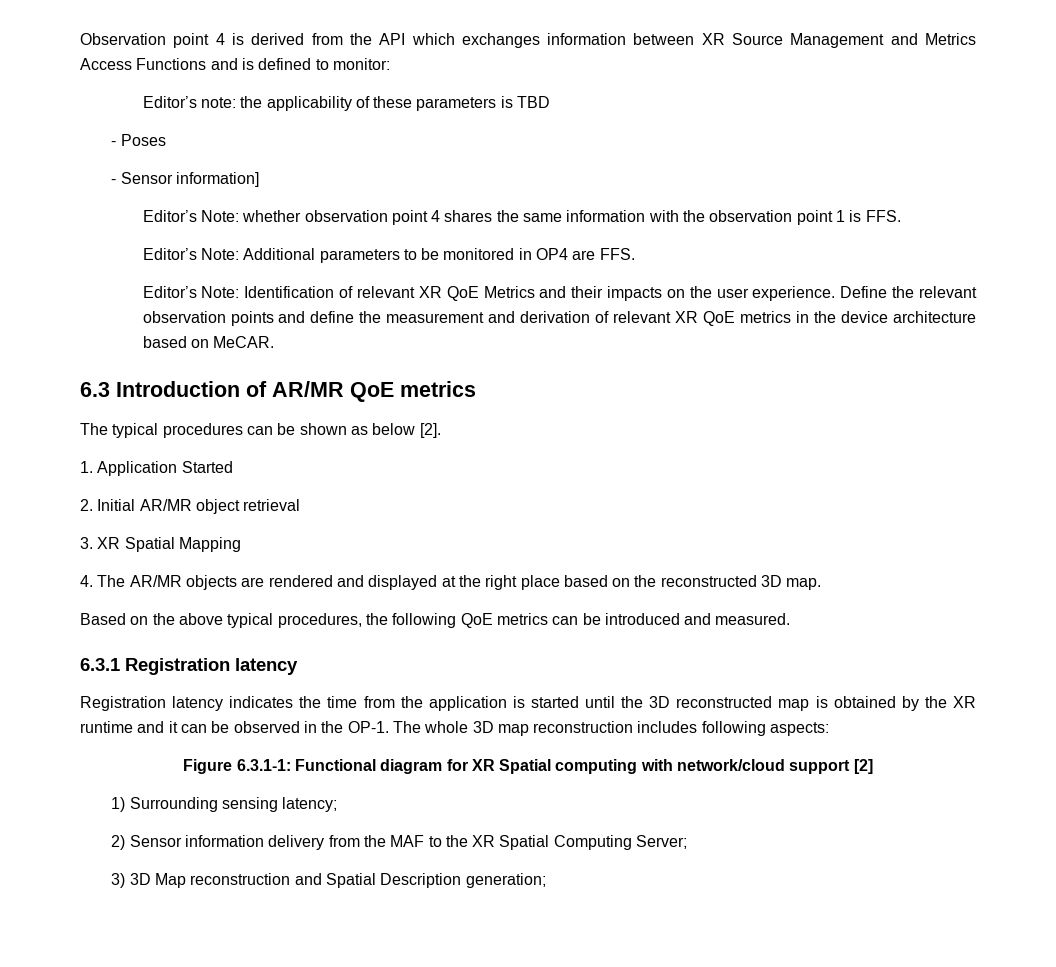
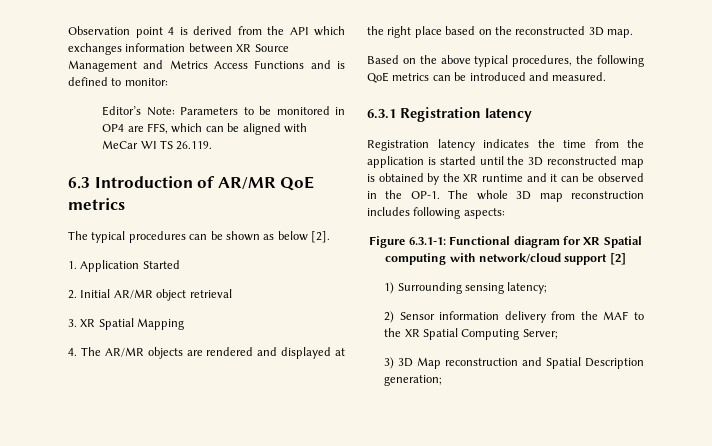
- Editor’s note: the applicability of these parameters is TBD
- - Poses
- - Sensor information]
- Editor’s Note: whether observation point 4 shares the same information with the observation point 1 is FFS.
- Editor’s Note: Additional parameters to be monitored in OP4 are FFS.
- Editor’s Note: Identification of relevant XR QoE Metrics and their impacts on the user experience. Define the relevant observation points and define the measurement and derivation of relevant XR QoE metrics in the device architecture based on MeCAR.
+ Editor’s Note: Parameters to be monitored in OP4 are FFS, which can be aligned with MeCar WI TS 26.119.

